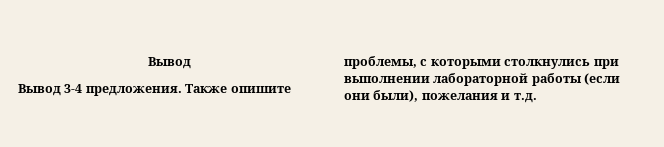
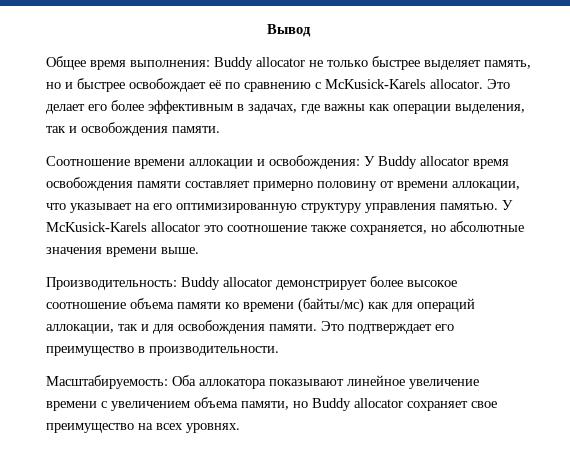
- Вывод 3-4 предложения. Также опишите проблемы, с которыми столкнулись при выполнении лабораторной работы (если они были), пожелания и т.д.
+ Общее время выполнения: Buddy allocator не только быстрее выделяет память, но и быстрее освобождает её по сравнению с McKusick-Karels allocator. Это делает его более эффективным в задачах, где важны как операции выделения, так и освобождения памяти.
+ Соотношение времени аллокации и освобождения: У Buddy allocator время освобождения памяти составляет примерно половину от времени аллокации, что указывает на его оптимизированную структуру управления памятью. У McKusick-Karels allocator это соотношение также сохраняется, но абсолютные значения времени выше.
+ Производительность: Buddy allocator демонстрирует более высокое соотношение объема памяти ко времени (байты/мс) как для операций аллокации, так и для освобождения памяти. Это подтверждает его преимущество в производительности.
+ Масштабируемость: Оба аллокатора показывают линейное увеличение времени с увеличением объема памяти, но Buddy allocator сохраняет свое преимущество на всех уровнях.

